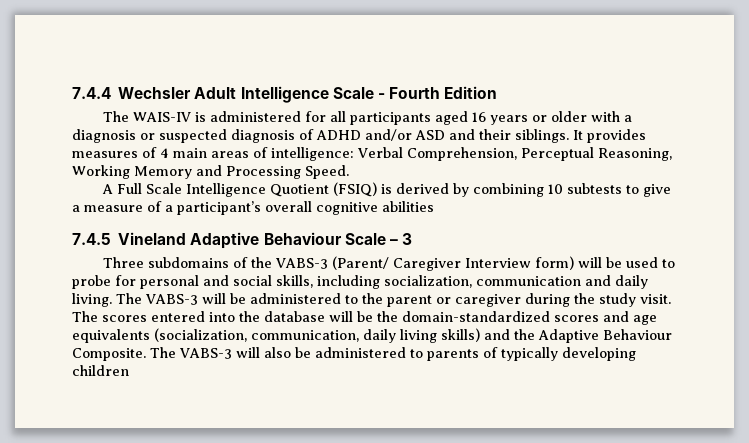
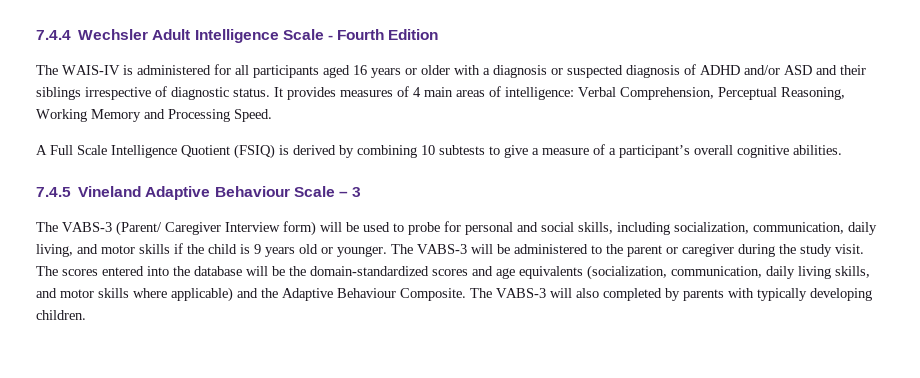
- The WAIS-IV is administered for all participants aged 16 years or older with a diagnosis or suspected diagnosis of ADHD and/or ASD and their siblings.
+ The WAIS-IV is administered for all participants aged 16 years or older with a diagnosis or suspected diagnosis of ADHD and/or ASD and their siblings irrespective of diagnostic status.
- A Full Scale Intelligence Quotient (FSIQ) is derived by combining 10 subtests to give a measure of a participant’s overall cognitive abilities
+ A Full Scale Intelligence Quotient (FSIQ) is derived by combining 10 subtests to give a measure of a participant’s overall cognitive abilities.
- Three subdomains of the VABS-3 (Parent/ Caregiver Interview form) will be used to probe for personal and social skills, including socialization, communication and daily living.
+ The VABS-3 (Parent/ Caregiver Interview form) will be used to probe for personal and social skills, including socialization, communication, daily living, and motor skills if the child is 9 years old or younger.
- The scores entered into the database will be the domain-standardized scores and age equivalents (socialization, communication, daily living skills) and the Adaptive Behaviour Composite.
+ The scores entered into the database will be the domain-standardized scores and age equivalents (socialization, communication, daily living skills, and motor skills where applicable) and the Adaptive Behaviour Composite.
- The VABS-3 will also be administered to parents of typically developing children
+ The VABS-3 will also completed by parents with typically developing children.

